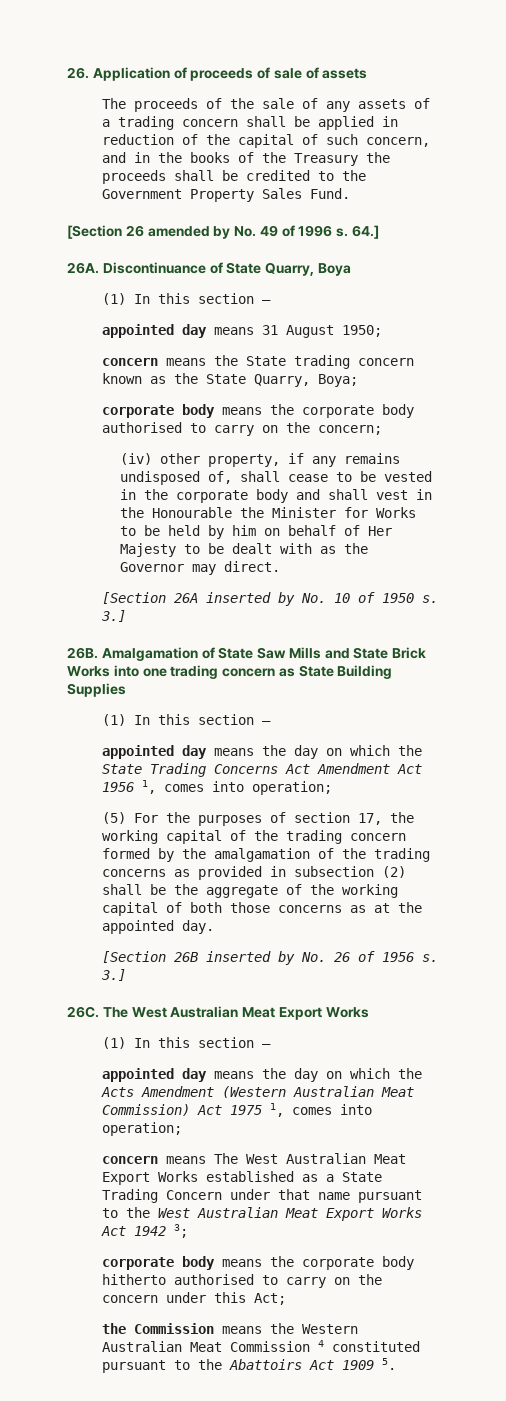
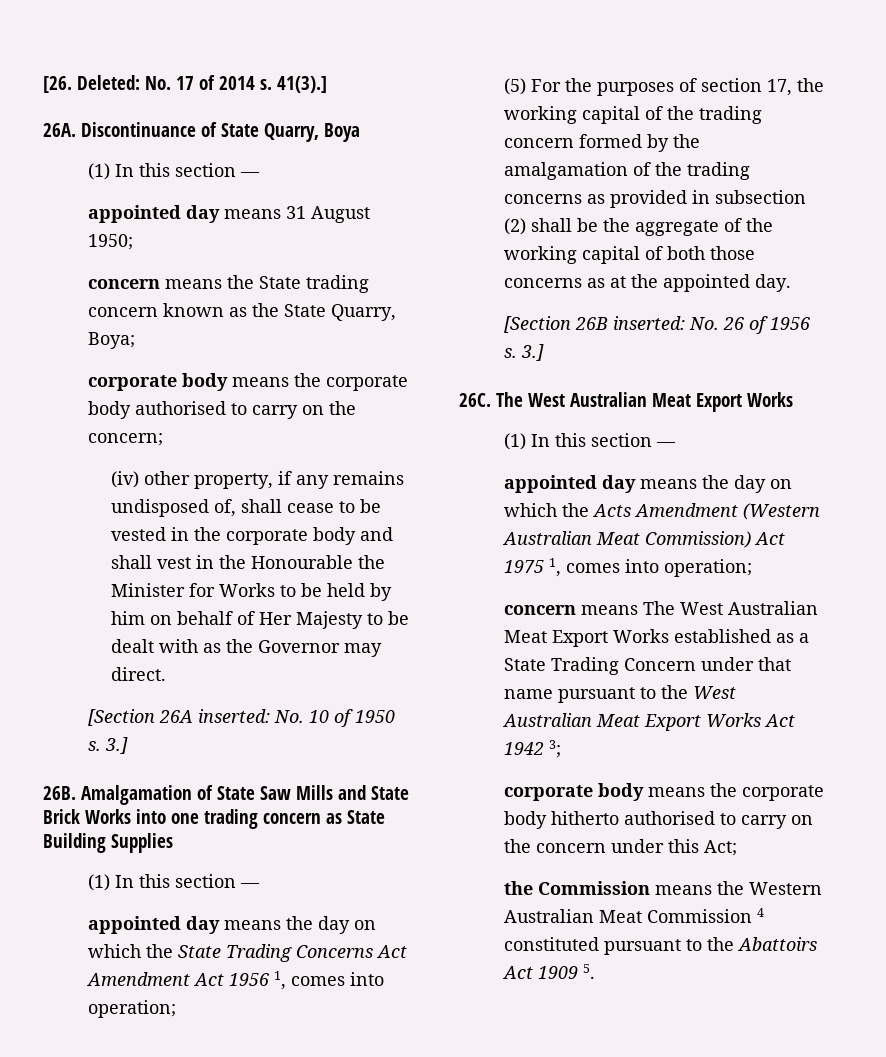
- 26. Application of proceeds of sale of assets
- The proceeds of the sale of any assets of a trading concern shall be applied in reduction of the capital of such concern, and in the books of the Treasury the proceeds shall be credited to the Government Property Sales Fund.
- [Section 26 amended by No. 49 of 1996 s. 64.]
+ [26. Deleted: No. 17 of 2014 s. 41(3).]
- [Section 26A inserted by No. 10 of 1950 s.
+ [Section 26A inserted: No. 10 of 1950 s.
- [Section 26B inserted by No. 26 of 1956 s.
+ [Section 26B inserted: No. 26 of 1956 s.

